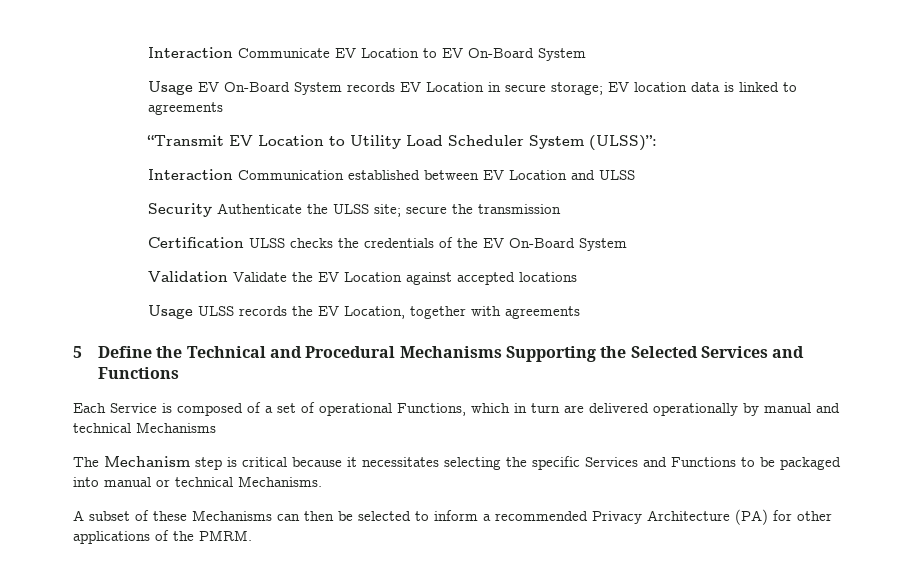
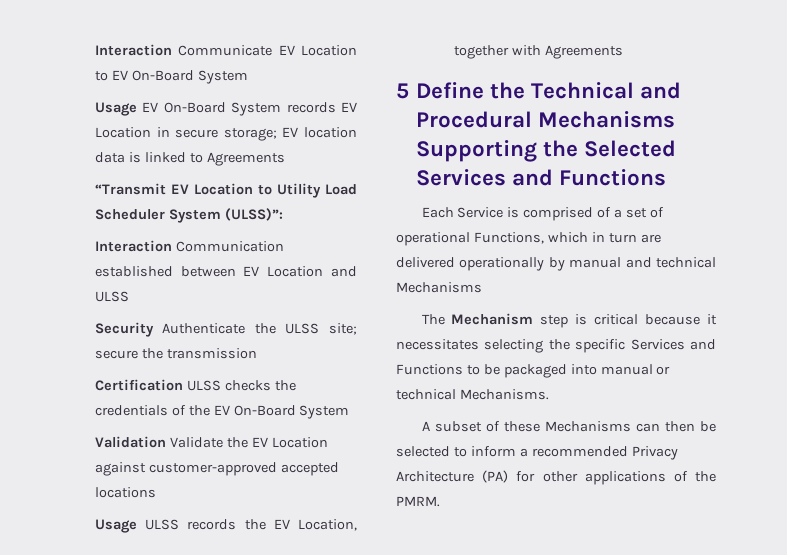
- Usage EV On-Board System records EV Location in secure storage; EV location data is linked to agreements
+ Usage EV On-Board System records EV Location in secure storage; EV location data is linked to Agreements
- Validation Validate the EV Location against accepted locations
+ Validation Validate the EV Location against customer-approved accepted locations
- Usage ULSS records the EV Location, together with agreements
+ Usage ULSS records the EV Location, together with Agreements
- Each Service is composed of a set of operational Functions, which in turn are delivered operationally by manual and technical Mechanisms
+ Each Service is comprised of a set of operational Functions, which in turn are delivered operationally by manual and technical Mechanisms

